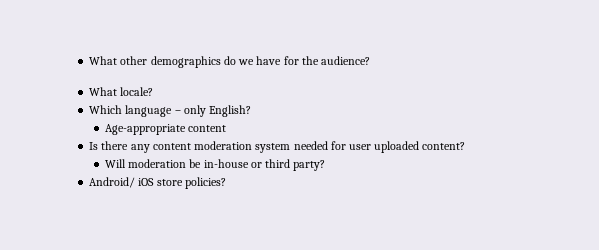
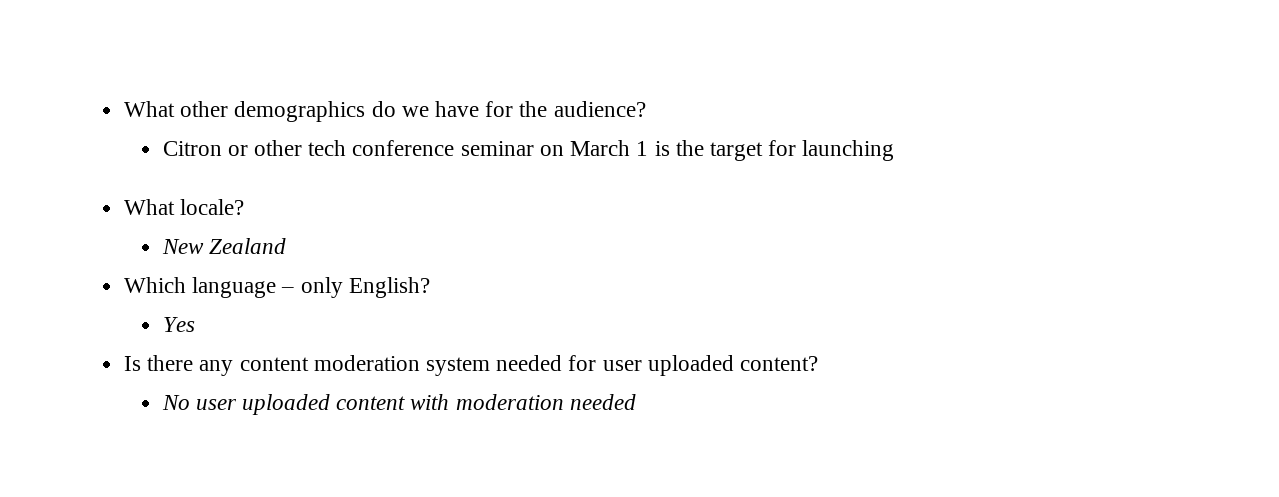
+ Citron or other tech conference seminar on March 1 is the target for launching
+ New Zealand
- Age-appropriate content
+ Yes
- Will moderation be in-house or third party?
- Android/ iOS store policies?
+ No user uploaded content with moderation needed

